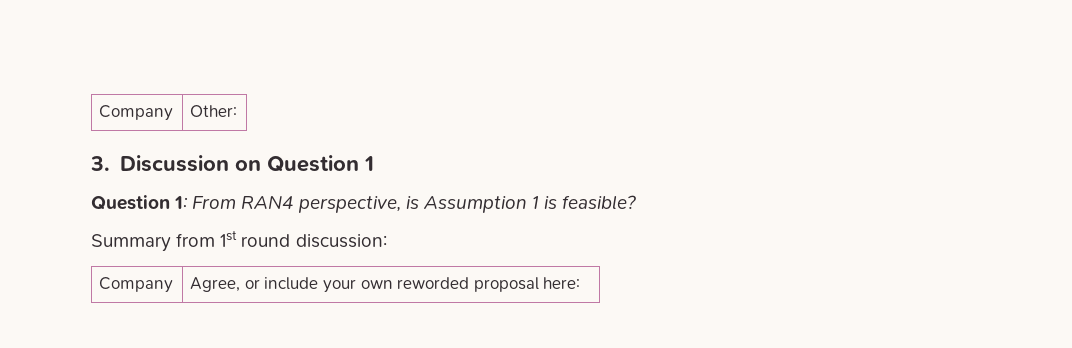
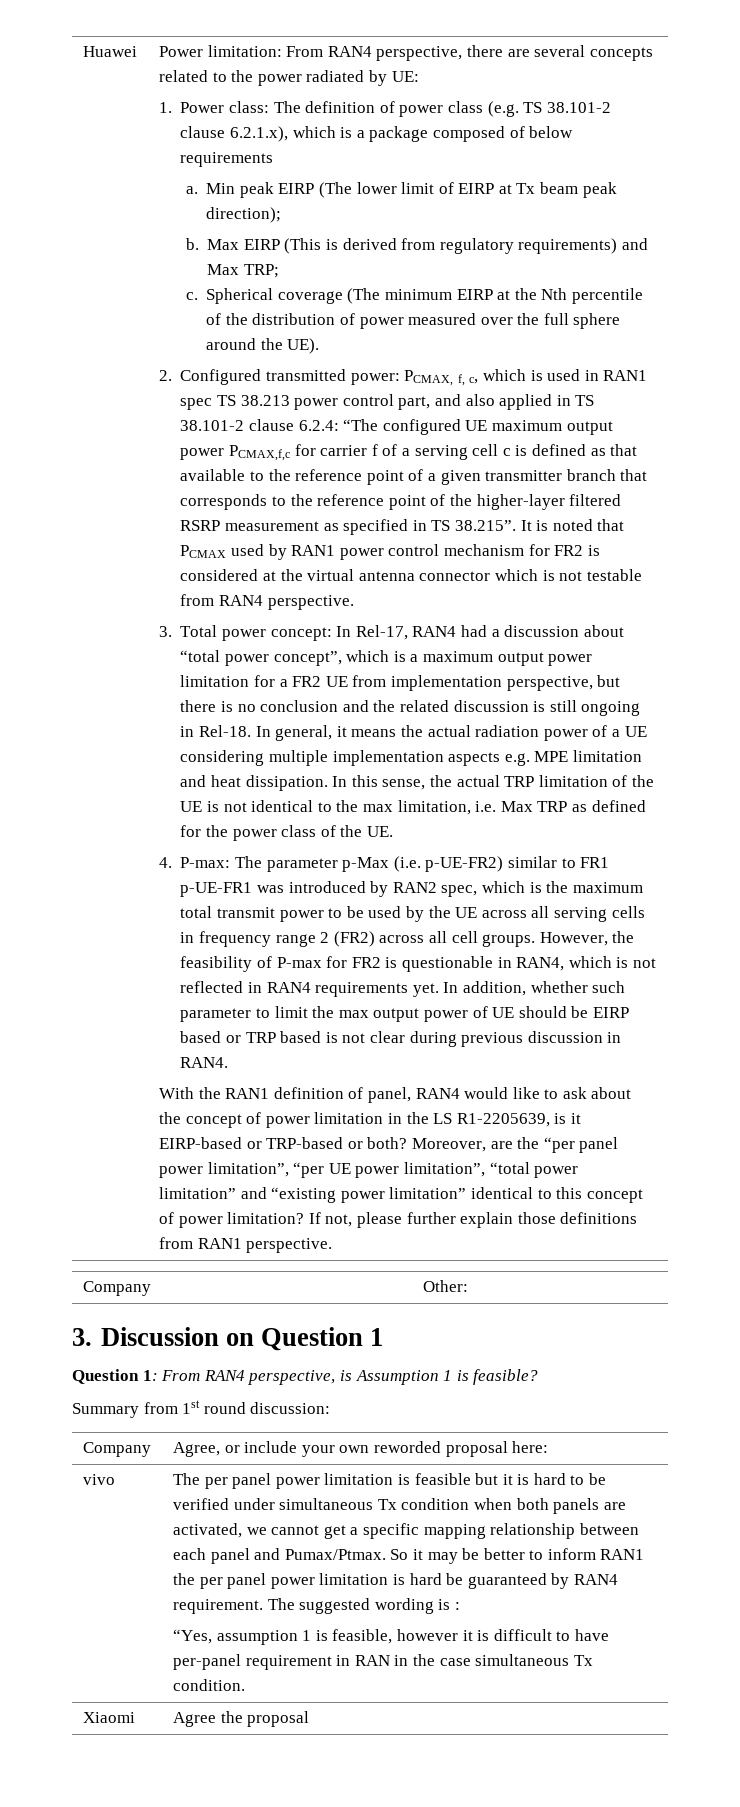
+ Huawei | Power limitation: From RAN4 perspective, there are several concepts related to the power radiated by UE:
+ 1. Power class: The definition of power class (e.g. TS 38.101-2 clause 6.2.1.x), which is a package composed of below requirements
+ a. Min peak EIRP (The lower limit of EIRP at Tx beam peak direction);
+ b. Max EIRP (This is derived from regulatory requirements) and Max TRP;
+ c. Spherical coverage (The minimum EIRP at the Nth percentile of the distribution of power measured over the full sphere around the UE).
+ 2. Configured transmitted power: PCMAX, f, c, which is used in RAN1 spec TS 38.213 power control part, and also applied in TS 38.101-2 clause 6.2.4: “The configured UE maximum output power PCMAX,f,c for carrier f of a serving cell c is defined as that available to the reference point of a given transmitter branch that corresponds to the reference point of the higher-layer filtered RSRP measurement as specified in TS 38.215”. It is noted that PCMAX used by RAN1 power control mechanism for FR2 is considered at the virtual antenna connector which is not testable from RAN4 perspective.
+ 3. Total power concept: In Rel-17, RAN4 had a discussion about “total power concept”, which is a maximum output power limitation for a FR2 UE from implementation perspective, but there is no conclusion and the related discussion is still ongoing in Rel-18. In general, it means the actual radiation power of a UE considering multiple implementation aspects e.g. MPE limitation and heat dissipation. In this sense, the actual TRP limitation of the UE is not identical to the max limitation, i.e. Max TRP as defined for the power class of the UE.
+ 4. P-max: The parameter p-Max (i.e. p-UE-FR2) similar to FR1 p-UE-FR1 was introduced by RAN2 spec, which is the maximum total transmit power to be used by the UE across all serving cells in frequency range 2 (FR2) across all cell groups. However, the feasibility of P-max for FR2 is questionable in RAN4, which is not reflected in RAN4 requirements yet. In addition, whether such parameter to limit the max output power of UE should be EIRP based or TRP based is not clear during previous discussion in RAN4.
+ With the RAN1 definition of panel, RAN4 would like to ask about the concept of power limitation in the LS R1-2205639, is it EIRP-based or TRP-based or both? Moreover, are the “per panel power limitation”, “per UE power limitation”, “total power limitation” and “existing power limitation” identical to this concept of power limitation? If not, please further explain those definitions from RAN1 perspective.
+ vivo | The per panel power limitation is feasible but it is hard to be verified under simultaneous Tx condition when both panels are activated, we cannot get a specific mapping relationship between each panel and Pumax/Ptmax. So it may be better to inform RAN1 the per panel power limitation is hard be guaranteed by RAN4 requirement. The suggested wording is :
+ “Yes, assumption 1 is feasible, however it is difficult to have per-panel requirement in RAN in the case simultaneous Tx condition.
+ Xiaomi | Agree the proposal

